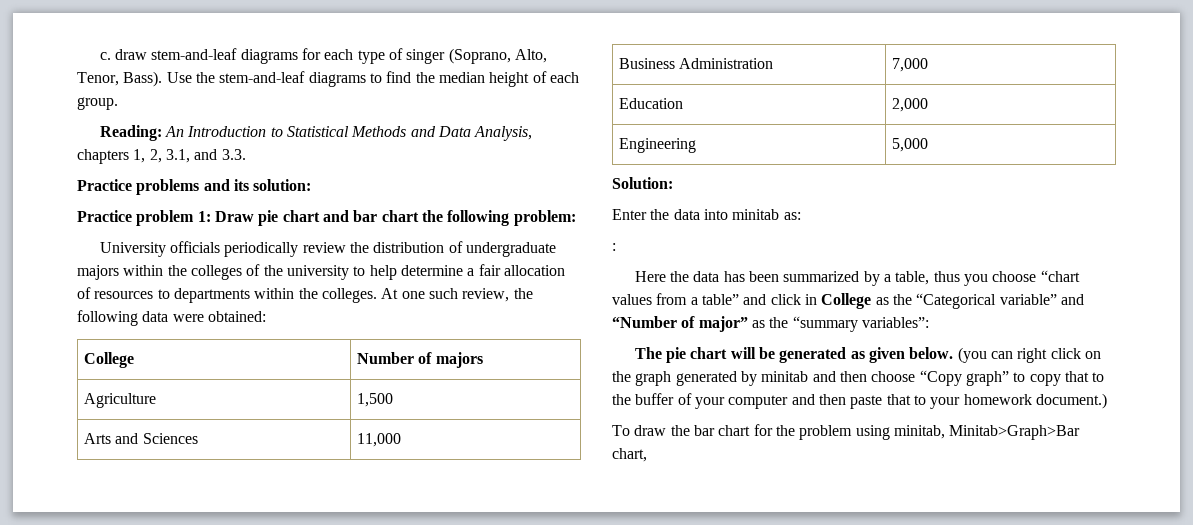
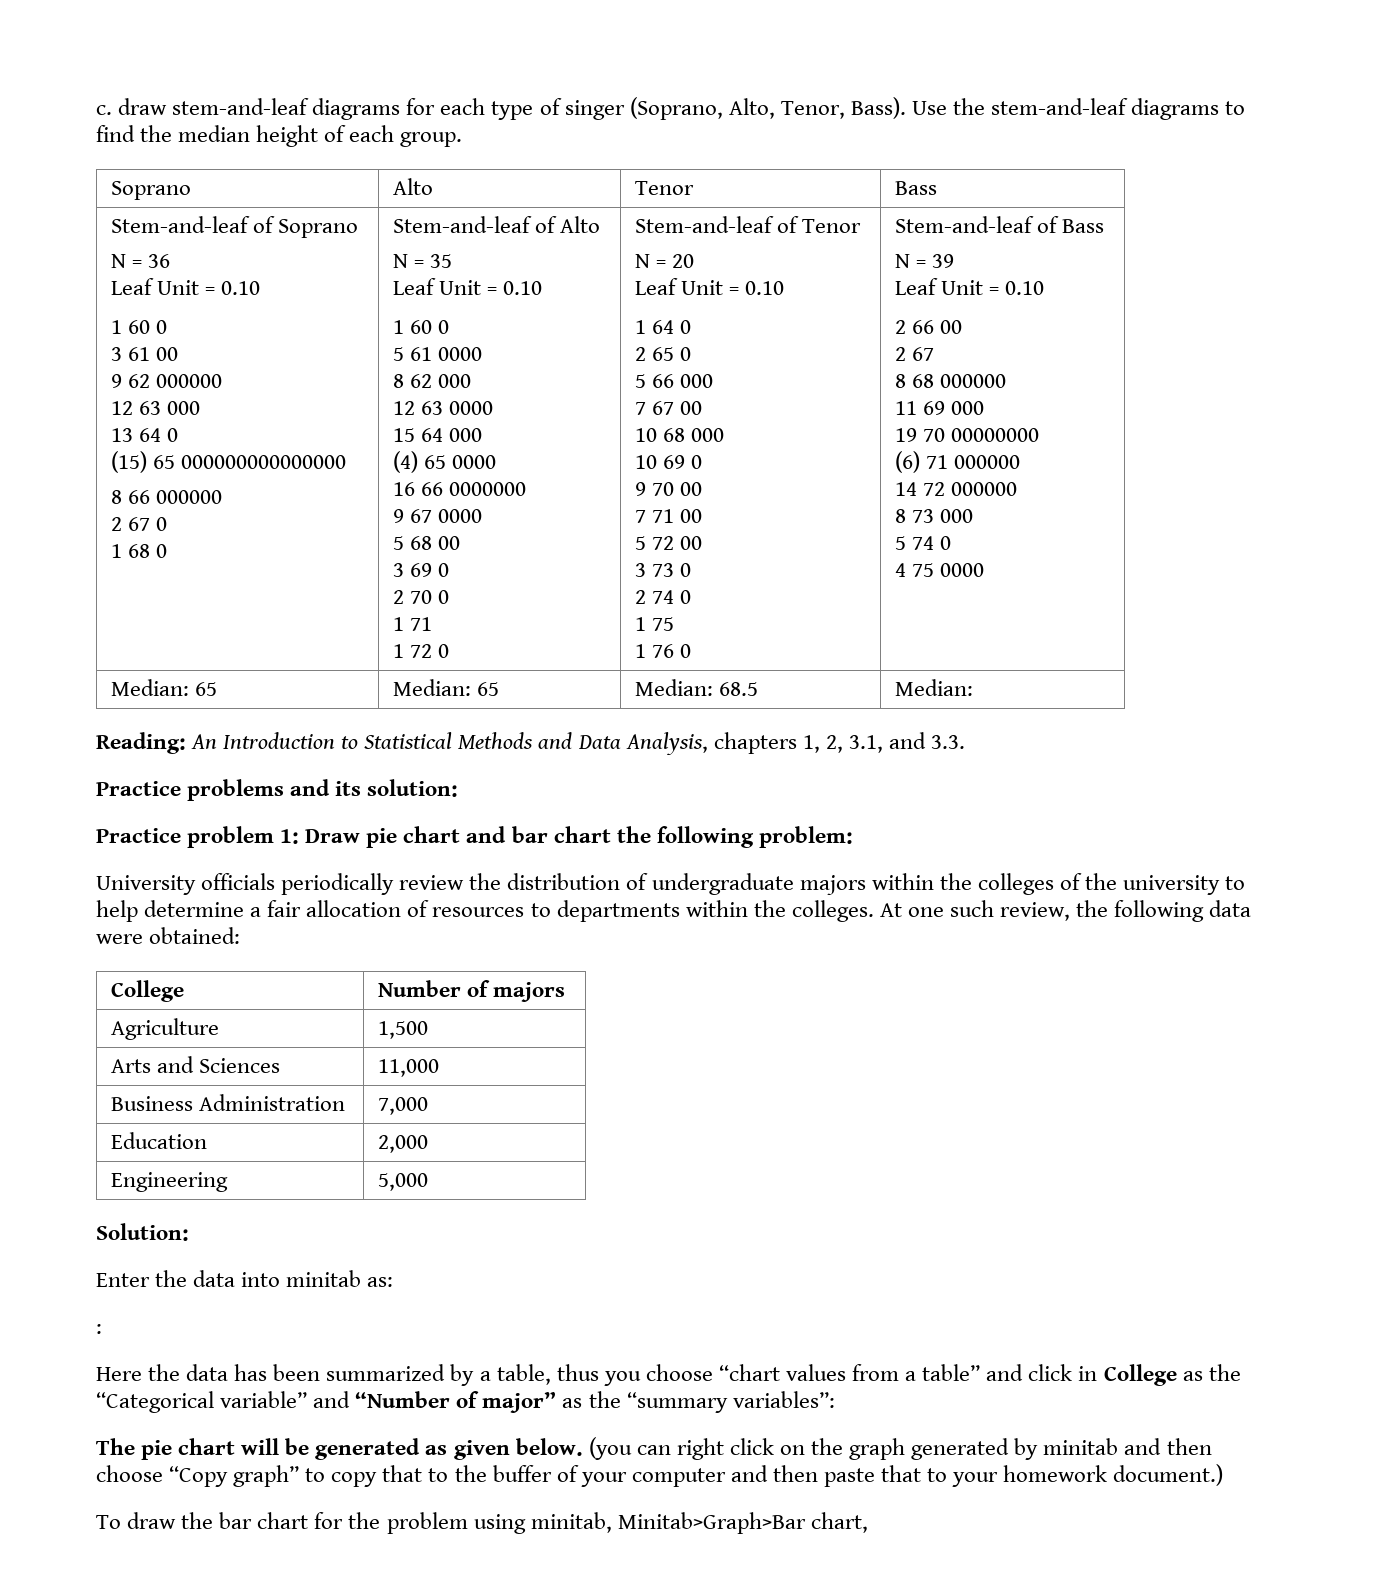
+ Soprano | Alto | Tenor | Bass
+ Stem-and-leaf of Soprano
+ N = 36
+ Leaf Unit = 0.10
+ 1 60 0
+ 3 61 00
+ 9 62 000000
+ 12 63 000
+ 13 64 0
+ (15) 65 000000000000000
+ 8 66 000000
+ 2 67 0
+ 1 68 0 | Stem-and-leaf of Alto
+ N = 35
+ Leaf Unit = 0.10
+ 1 60 0
+ 5 61 0000
+ 8 62 000
+ 12 63 0000
+ 15 64 000
+ (4) 65 0000
+ 16 66 0000000
+ 9 67 0000
+ 5 68 00
+ 3 69 0
+ 2 70 0
+ 1 71
+ 1 72 0 | Stem-and-leaf of Tenor
+ N = 20
+ Leaf Unit = 0.10
+ 1 64 0
+ 2 65 0
+ 5 66 000
+ 7 67 00
+ 10 68 000
+ 10 69 0
+ 9 70 00
+ 7 71 00
+ 5 72 00
+ 3 73 0
+ 2 74 0
+ 1 75
+ 1 76 0 | Stem-and-leaf of Bass
+ N = 39
+ Leaf Unit = 0.10
+ 2 66 00
+ 2 67
+ 8 68 000000
+ 11 69 000
+ 19 70 00000000
+ (6) 71 000000
+ 14 72 000000
+ 8 73 000
+ 5 74 0
+ 4 75 0000
+ Median: 65 | Median: 65 | Median: 68.5 | Median:

